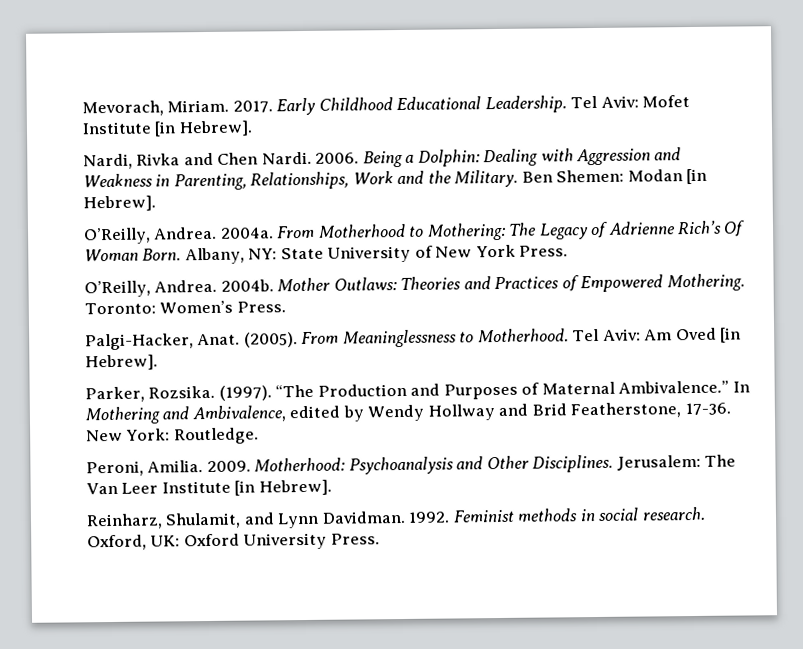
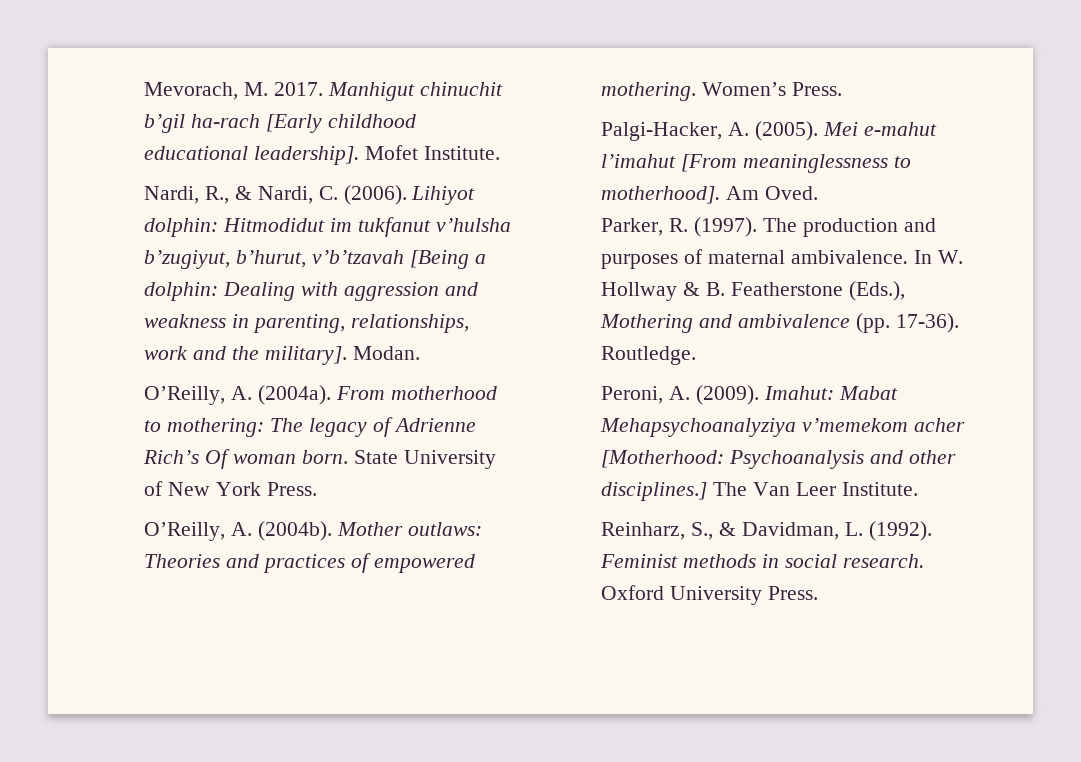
- Mevorach, Miriam. 2017. Early Childhood Educational Leadership. Tel Aviv: Mofet Institute [in Hebrew].
- Nardi, Rivka and Chen Nardi. 2006. Being a Dolphin: Dealing with Aggression and Weakness in Parenting, Relationships, Work and the Military. Ben Shemen: Modan [in Hebrew].
- O’Reilly, Andrea. 2004a. From Motherhood to Mothering: The Legacy of Adrienne Rich’s Of Woman Born. Albany, NY: State University of New York Press.
+ Mevorach, M. 2017. Manhigut chinuchit b’gil ha-rach [Early childhood educational leadership]. Mofet Institute.
+ Nardi, R., & Nardi, C. (2006). Lihiyot dolphin: Hitmodidut im tukfanut v’hulsha b’zugiyut, b’hurut, v’b’tzavah [Being a dolphin: Dealing with aggression and weakness in parenting, relationships, work and the military]. Modan.
+ O’Reilly, A. (2004a). From motherhood to mothering: The legacy of Adrienne Rich’s Of woman born. State University of New York Press.
- O’Reilly, Andrea. 2004b. Mother Outlaws: Theories and Practices of Empowered Mothering. Toronto: Women’s Press.
- Palgi-Hacker, Anat. (2005). From Meaninglessness to Motherhood. Tel Aviv: Am Oved [in Hebrew].
- Parker, Rozsika. (1997). “The Production and Purposes of Maternal Ambivalence.” In Mothering and Ambivalence, edited by Wendy Hollway and Brid Featherstone, 17-36. New York: Routledge.
- Peroni, Amilia. 2009. Motherhood: Psychoanalysis and Other Disciplines. Jerusalem: The Van Leer Institute [in Hebrew].
- Reinharz, Shulamit, and Lynn Davidman. 1992.
+ O’Reilly, A. (2004b). Mother outlaws: Theories and practices of empowered mothering. Women’s Press.
+ Palgi-Hacker, A. (2005). Mei e-mahut l’imahut [From meaninglessness to motherhood]. Am Oved.
+ Parker, R. (1997). The production and purposes of maternal ambivalence. In W. Hollway & B. Featherstone (Eds.), Mothering and ambivalence (pp. 17-36). Routledge.
+ Peroni, A. (2009). Imahut: Mabat Mehapsychoanalyziya v’memekom acher [Motherhood: Psychoanalysis and other disciplines.] The Van Leer Institute.
+ Reinharz, S., & Davidman, L. (1992).
- Oxford, UK: Oxford University Press.
+ Oxford University Press.

